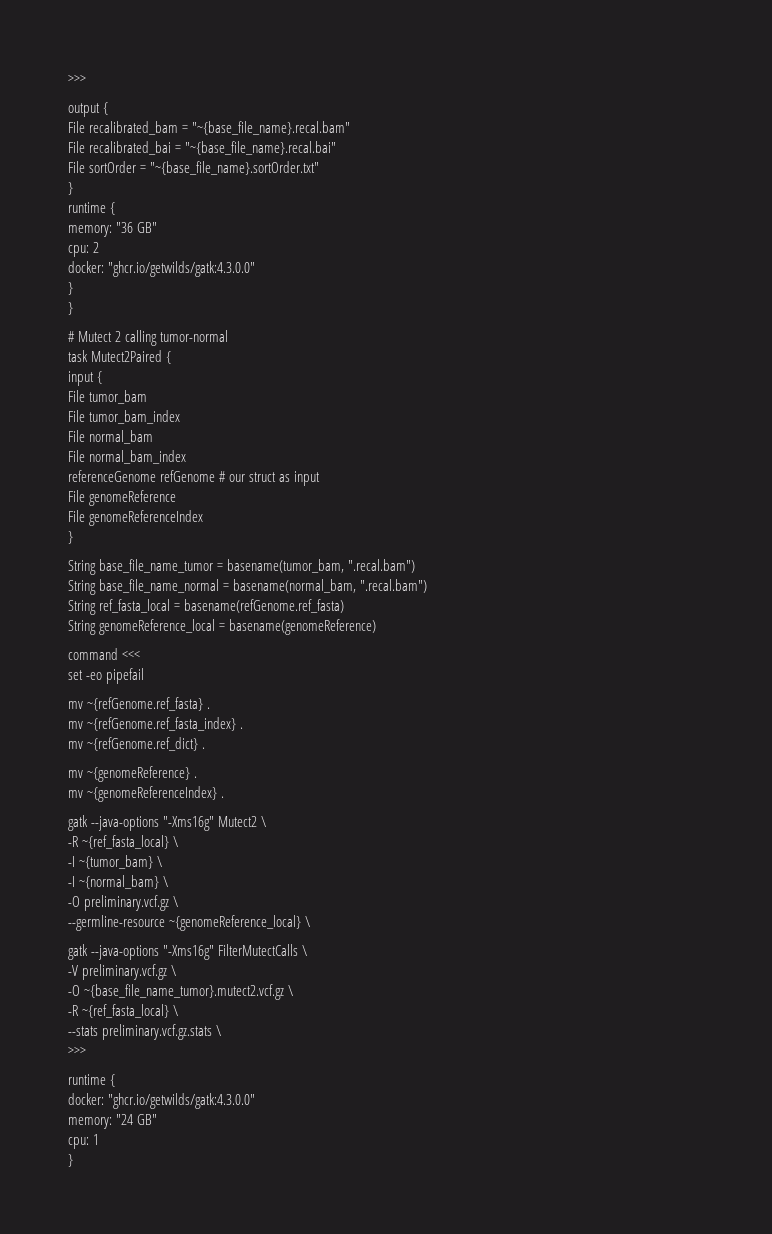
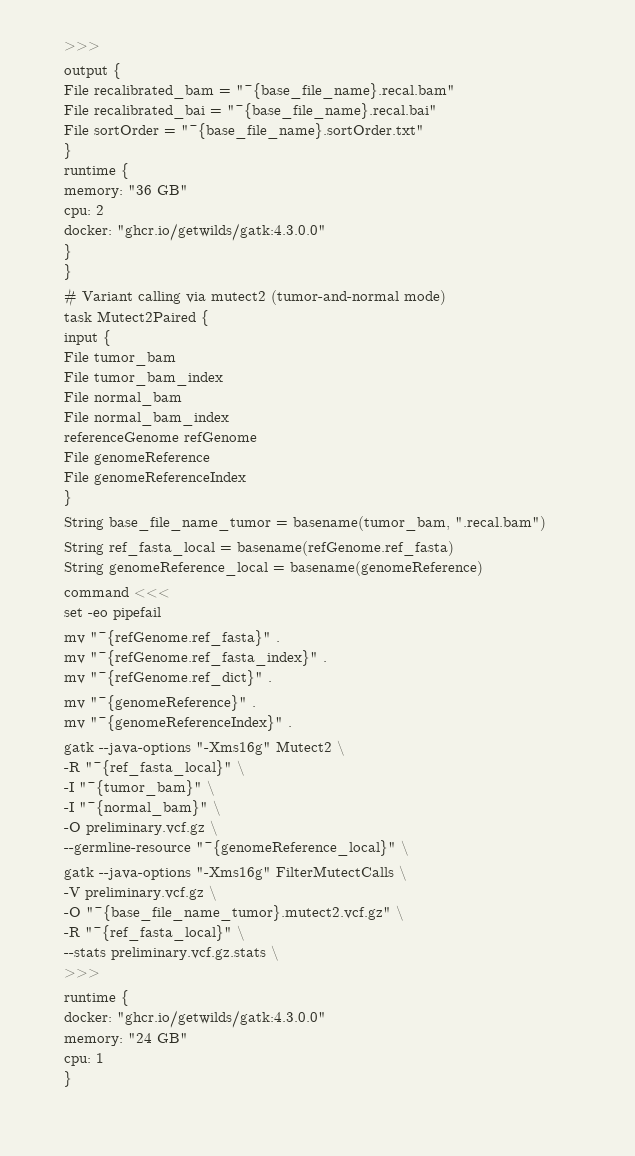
- # Mutect 2 calling tumor-normal
+ # Variant calling via mutect2 (tumor-and-normal mode)
- referenceGenome refGenome # our struct as input
+ referenceGenome refGenome
- String base_file_name_normal = basename(normal_bam, ".recal.bam")
- mv ~{refGenome.ref_fasta} .
- mv ~{refGenome.ref_fasta_index} .
- mv ~{refGenome.ref_dict} .
- mv ~{genomeReference} .
- mv ~{genomeReferenceIndex} .
+ mv "~{refGenome.ref_fasta}" .
+ mv "~{refGenome.ref_fasta_index}" .
+ mv "~{refGenome.ref_dict}" .
+ mv "~{genomeReference}" .
+ mv "~{genomeReferenceIndex}" .
  gatk --java-options "-Xms16g" Mutect2 \
- -R ~{ref_fasta_local} \
- -I ~{tumor_bam} \
- -I ~{normal_bam} \
+ -R "~{ref_fasta_local}" \
+ -I "~{tumor_bam}" \
+ -I "~{normal_bam}" \
- --germline-resource ~{genomeReference_local} \
+ --germline-resource "~{genomeReference_local}" \
- -O ~{base_file_name_tumor}.mutect2.vcf.gz \
- -R ~{ref_fasta_local} \
+ -O "~{base_file_name_tumor}.mutect2.vcf.gz" \
+ -R "~{ref_fasta_local}" \

